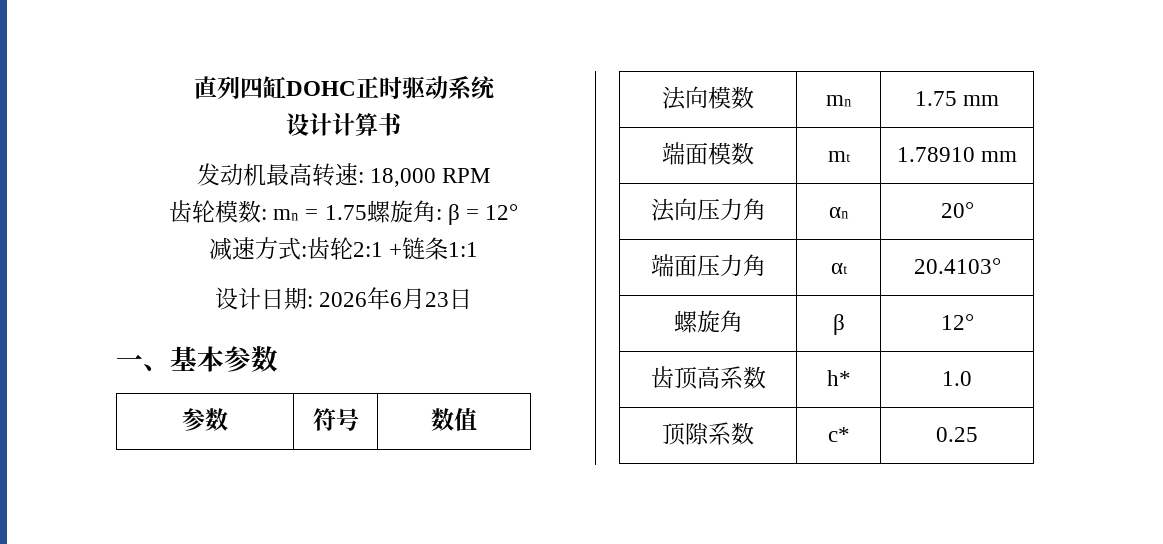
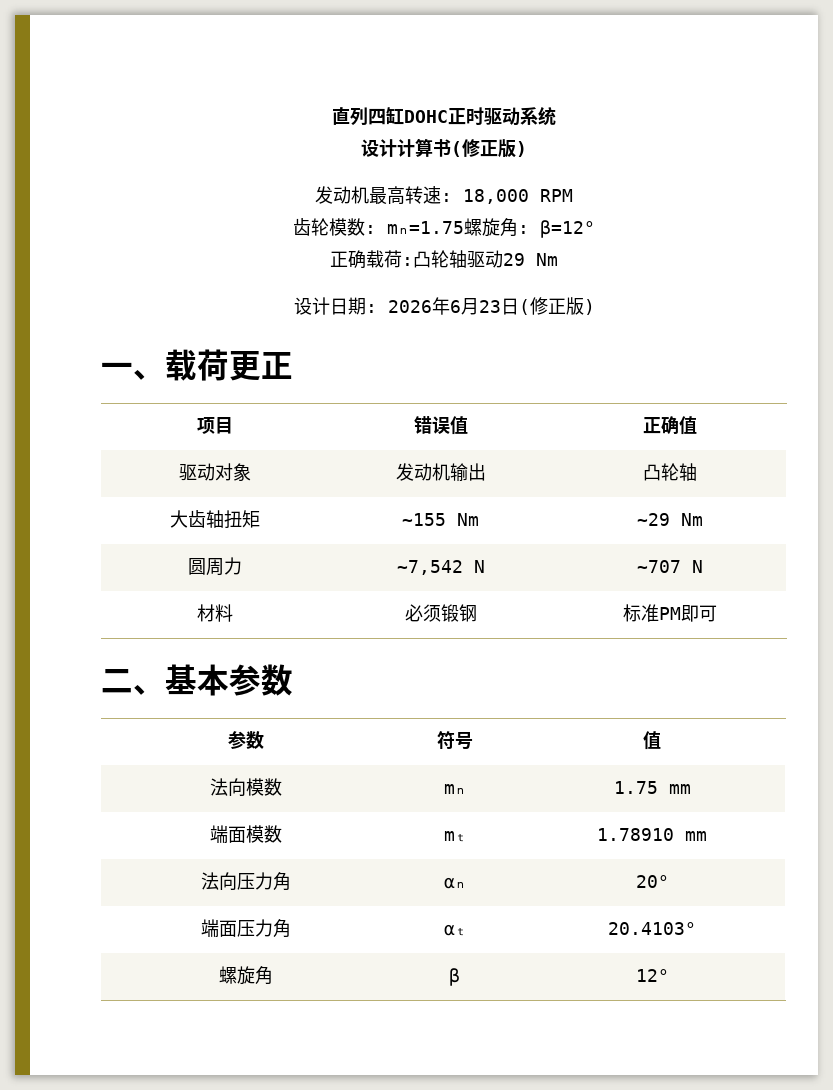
- 设计计算书
+ 设计计算书(修正版)
- 齿轮模数: mₙ = 1.75螺旋角: β = 12°
- 减速方式:齿轮2:1 +链条1:1
+ 齿轮模数: mₙ=1.75螺旋角: β=12°
+ 正确载荷:凸轮轴驱动29 Nm
- 设计日期: 2026年6月23日
- 一、基本参数
+ 设计日期: 2026年6月23日(修正版)
+ 一、载荷更正
+ 项目 | 错误值 | 正确值
+ 驱动对象 | 发动机输出 | 凸轮轴
+ 大齿轴扭矩 | ~155 Nm | ~29 Nm
+ 圆周力 | ~7,542 N | ~707 N
+ 材料 | 必须锻钢 | 标准PM即可
+ 二、基本参数
- 参数 | 符号 | 数值
+ 参数 | 符号 | 值
- 齿顶高系数 | h* | 1.0
- 顶隙系数 | c* | 0.25

